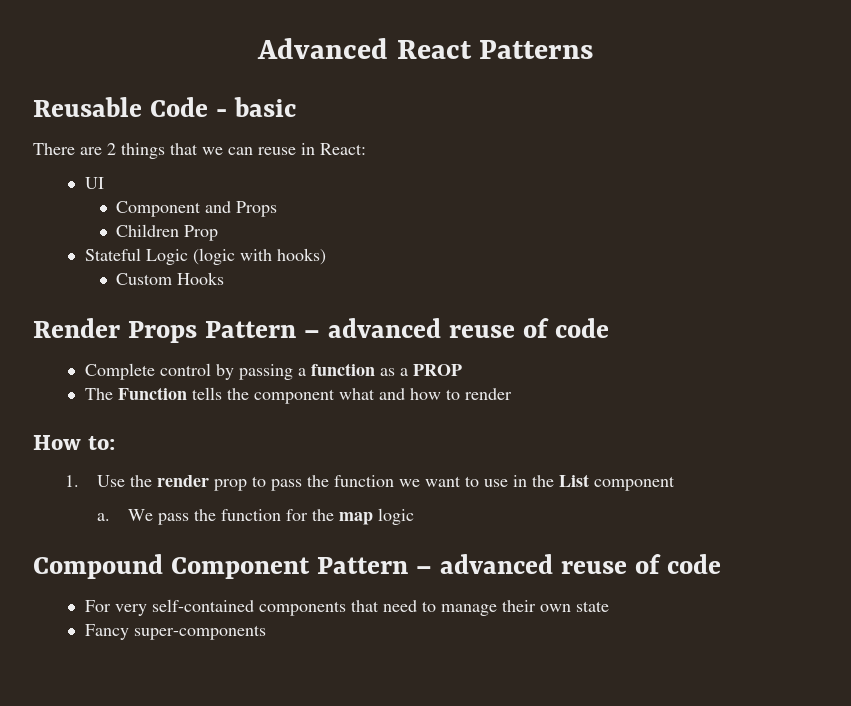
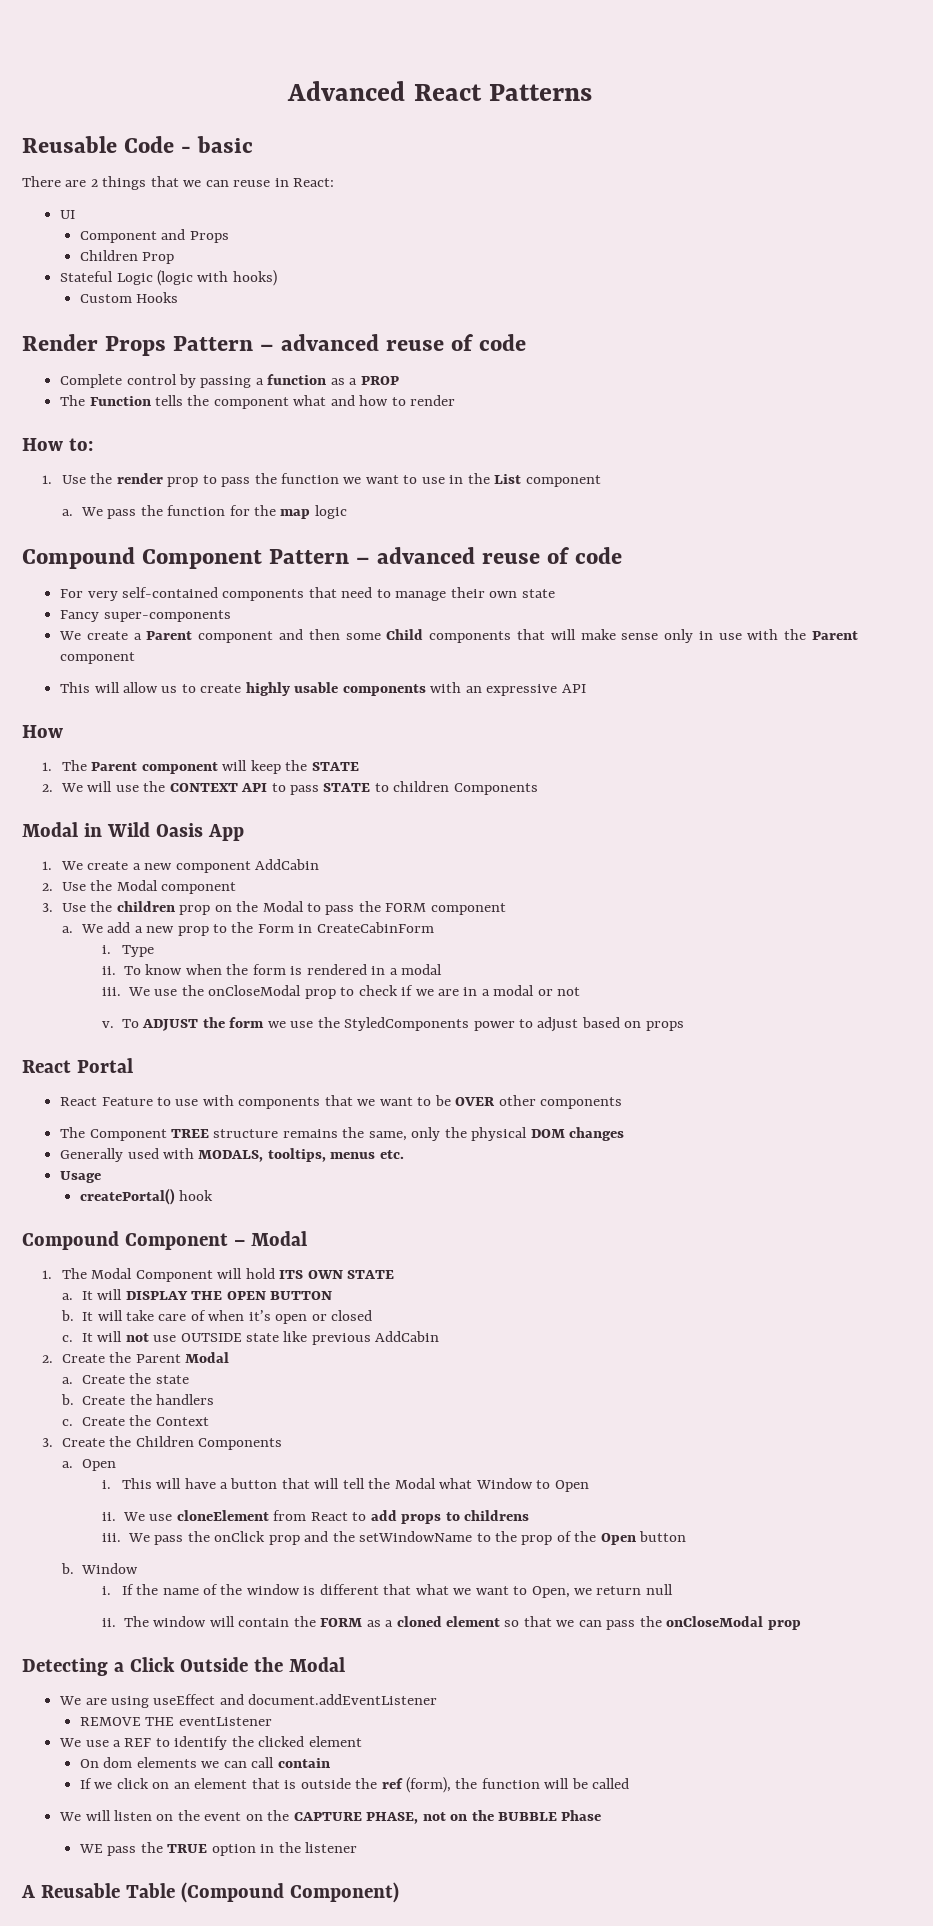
+ We create a Parent component and then some Child components that will make sense only in use with the Parent component
+ This will allow us to create highly usable components with an expressive API
+ How
+ 1. The Parent component will keep the STATE
+ 2. We will use the CONTEXT API to pass STATE to children Components
+ Modal in Wild Oasis App
+ 1. We create a new component AddCabin
+ 2. Use the Modal component
+ 3. Use the children prop on the Modal to pass the FORM component
+ a. We add a new prop to the Form in CreateCabinForm
+ i. Type
+ ii. To know when the form is rendered in a modal
+ iii. We use the onCloseModal prop to check if we are in a modal or not
+ v. To ADJUST the form we use the StyledComponents power to adjust based on props
+ React Portal
+ React Feature to use with components that we want to be OVER other components
+ The Component TREE structure remains the same, only the physical DOM changes
+ Generally used with MODALS, tooltips, menus etc.
+ Usage
+ createPortal() hook
+ Compound Component – Modal
+ 1. The Modal Component will hold ITS OWN STATE
+ a. It will DISPLAY THE OPEN BUTTON
+ b. It will take care of when it’s open or closed
+ c. It will not use OUTSIDE state like previous AddCabin
+ 2. Create the Parent Modal
+ a. Create the state
+ b. Create the handlers
+ c. Create the Context
+ 3. Create the Children Components
+ a. Open
+ i. This will have a button that will tell the Modal what Window to Open
+ ii. We use cloneElement from React to add props to childrens
+ iii. We pass the onClick prop and the setWindowName to the prop of the Open button
+ b. Window
+ i. If the name of the window is different that what we want to Open, we return null
+ ii. The window will contain the FORM as a cloned element so that we can pass the onCloseModal prop
+ Detecting a Click Outside the Modal
+ We are using useEffect and document.addEventListener
+ REMOVE THE eventListener
+ We use a REF to identify the clicked element
+ On dom elements we can call contain
+ If we click on an element that is outside the ref (form), the function will be called
+ We will listen on the event on the CAPTURE PHASE, not on the BUBBLE Phase
+ WE pass the TRUE option in the listener
+ A Reusable Table (Compound Component)

